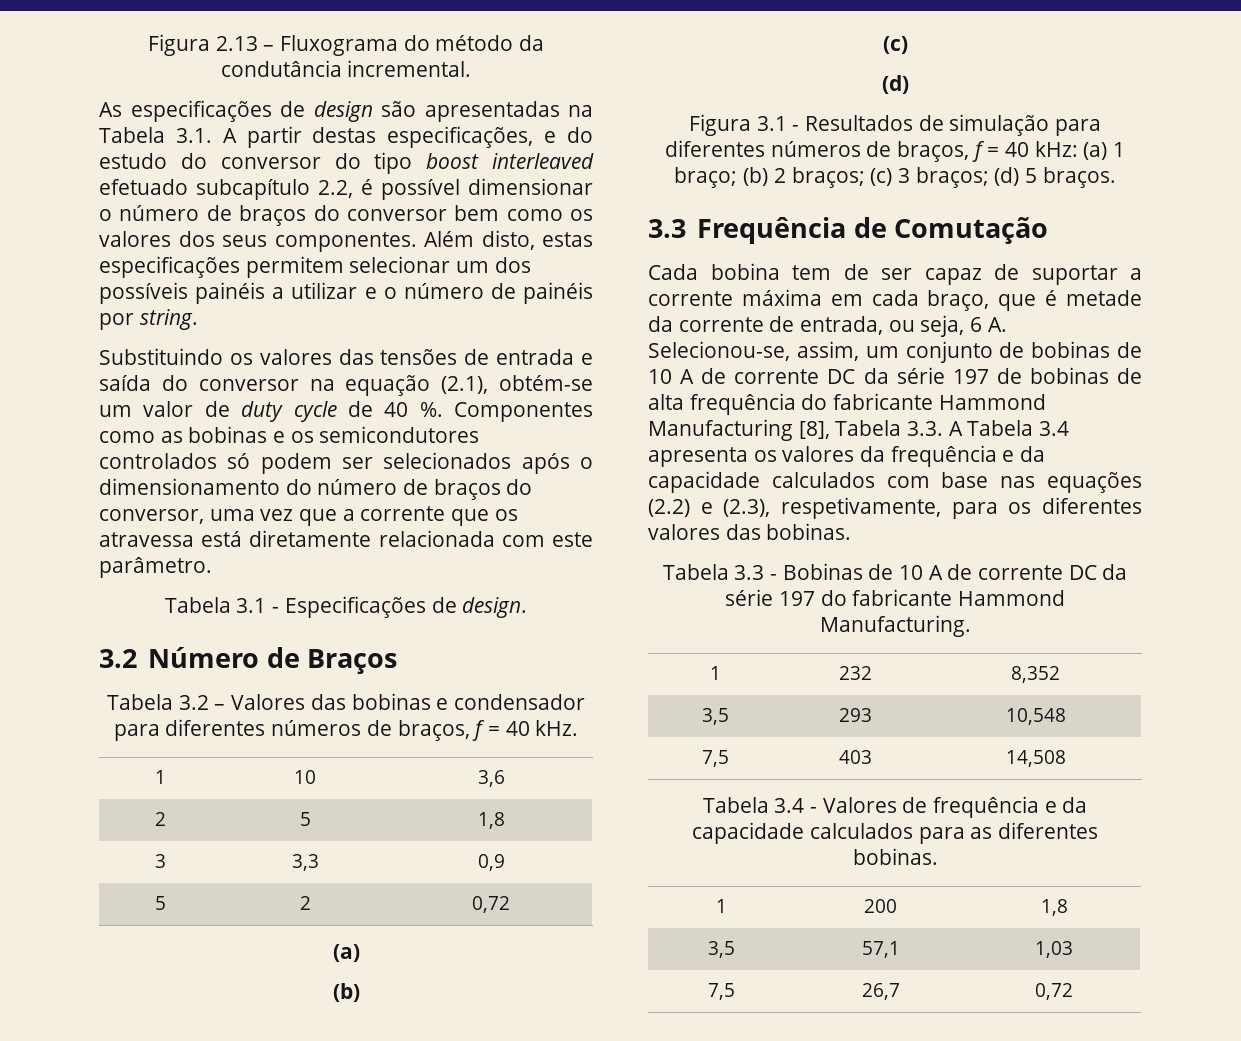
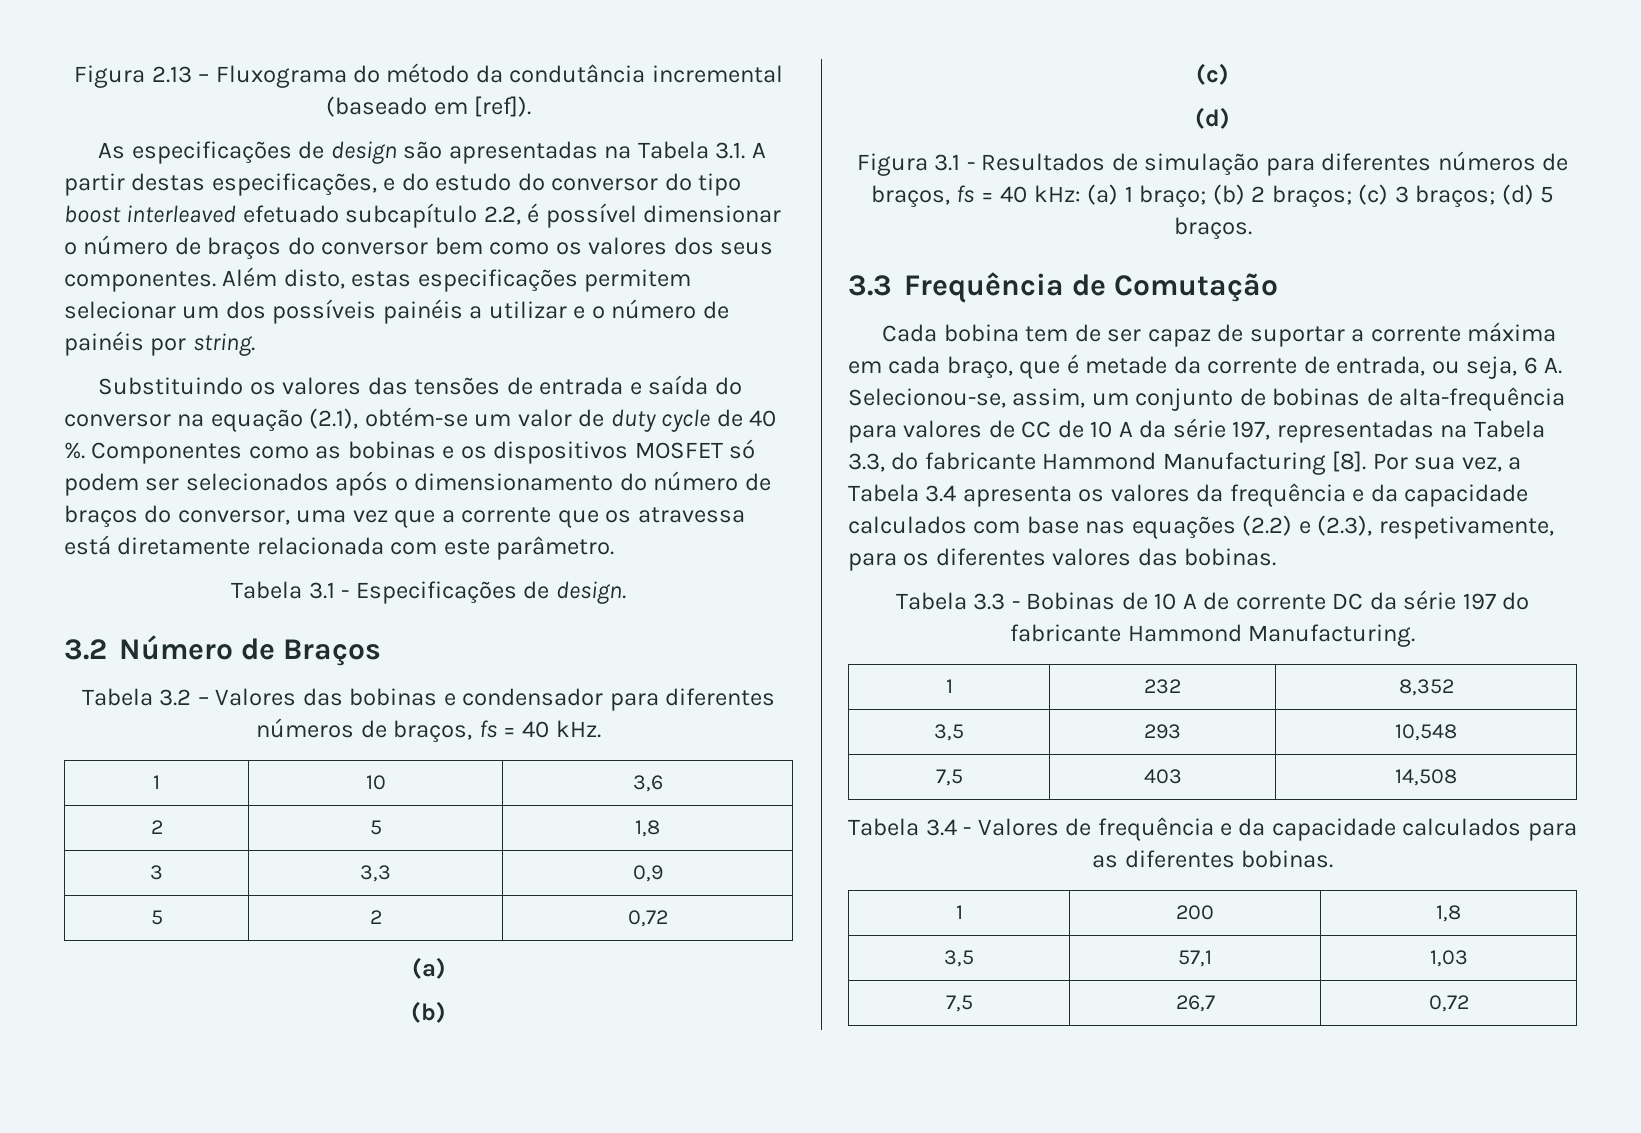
- Figura 2.13 – Fluxograma do método da condutância incremental.
+ Figura 2.13 – Fluxograma do método da condutância incremental (baseado em [ref]).
- Componentes como as bobinas e os semicondutores controlados só podem ser selecionados após o dimensionamento do número de braços do conversor, uma vez que a corrente que os atravessa está diretamente relacionada com este parâmetro.
+ Componentes como as bobinas e os dispositivos MOSFET só podem ser selecionados após o dimensionamento do número de braços do conversor, uma vez que a corrente que os atravessa está diretamente relacionada com este parâmetro.
- Tabela 3.2 – Valores das bobinas e condensador para diferentes números de braços, f = 40 kHz.
+ Tabela 3.2 – Valores das bobinas e condensador para diferentes números de braços, fs = 40 kHz.
- Figura 3.1 - Resultados de simulação para diferentes números de braços, f = 40 kHz: (a) 1 braço; (b) 2 braços; (c) 3 braços; (d) 5 braços.
+ Figura 3.1 - Resultados de simulação para diferentes números de braços, fs = 40 kHz: (a) 1 braço; (b) 2 braços; (c) 3 braços; (d) 5 braços.
- Cada bobina tem de ser capaz de suportar a corrente máxima em cada braço, que é metade da corrente de entrada, ou seja, 6 A. Selecionou-se, assim, um conjunto de bobinas de 10 A de corrente DC da série 197 de bobinas de alta frequência do fabricante Hammond Manufacturing [8], Tabela 3.3. A Tabela 3.4 apresenta os valores da frequência e da capacidade calculados com base nas equações (2.2) e (2.3), respetivamente, para os diferentes valores das bobinas.
+ Cada bobina tem de ser capaz de suportar a corrente máxima em cada braço, que é metade da corrente de entrada, ou seja, 6 A. Selecionou-se, assim, um conjunto de bobinas de alta-frequência para valores de CC de 10 A da série 197, representadas na Tabela 3.3, do fabricante Hammond Manufacturing [8]. Por sua vez, a Tabela 3.4 apresenta os valores da frequência e da capacidade calculados com base nas equações (2.2) e (2.3), respetivamente, para os diferentes valores das bobinas.

